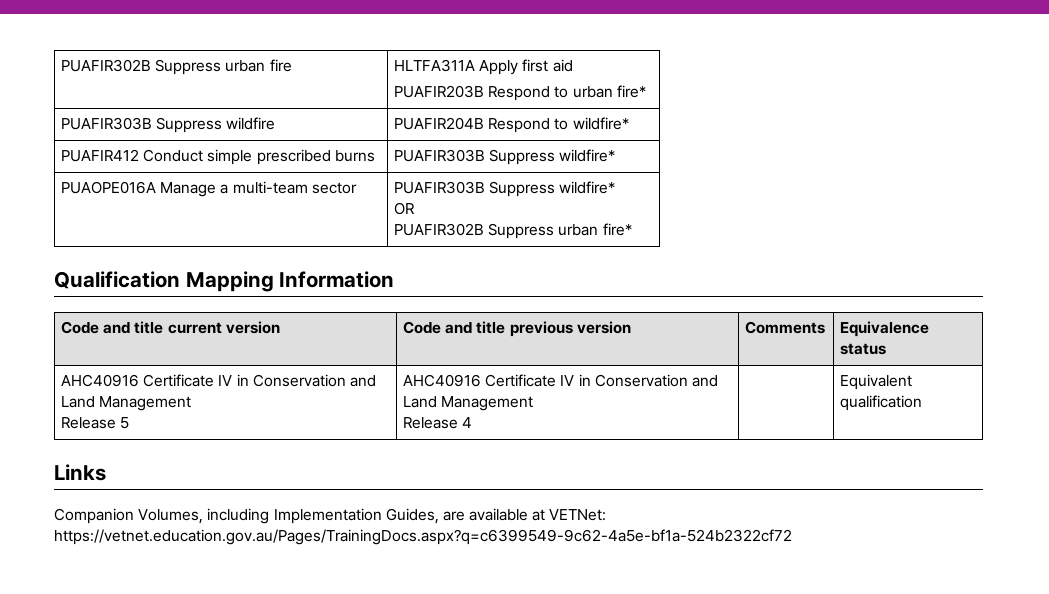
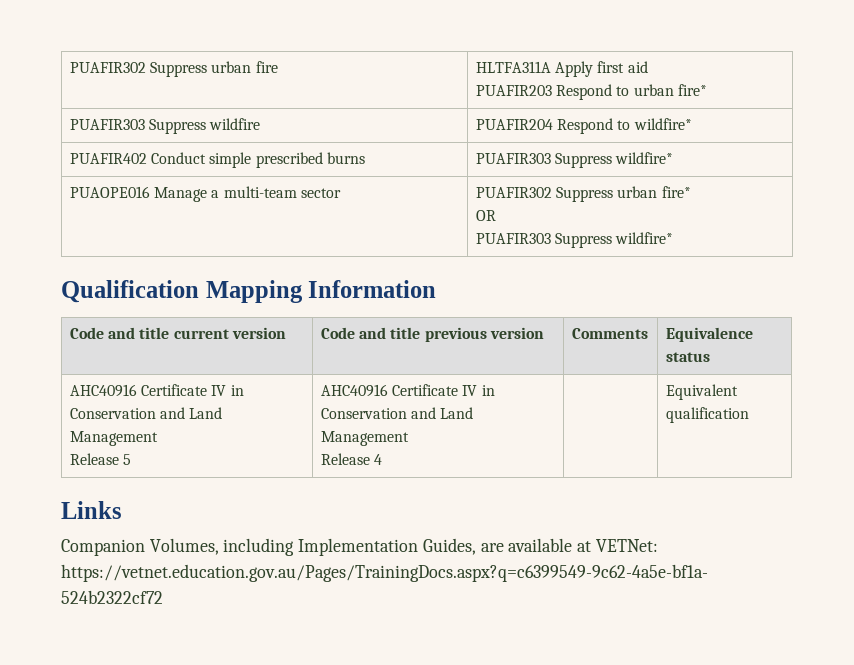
- PUAFIR302B Suppress urban fire | HLTFA311A Apply first aid
- PUAFIR203B Respond to urban fire*
+ PUAFIR302 Suppress urban fire | HLTFA311A Apply first aid
+ PUAFIR203 Respond to urban fire*
- PUAFIR303B Suppress wildfire | PUAFIR204B Respond to wildfire*
+ PUAFIR303 Suppress wildfire | PUAFIR204 Respond to wildfire*
- PUAFIR412 Conduct simple prescribed burns | PUAFIR303B Suppress wildfire*
- PUAOPE016A Manage a multi-team sector | PUAFIR303B Suppress wildfire*
+ PUAFIR402 Conduct simple prescribed burns | PUAFIR303 Suppress wildfire*
+ PUAOPE016 Manage a multi-team sector | PUAFIR302 Suppress urban fire*
  OR
- PUAFIR302B Suppress urban fire*
+ PUAFIR303 Suppress wildfire*

